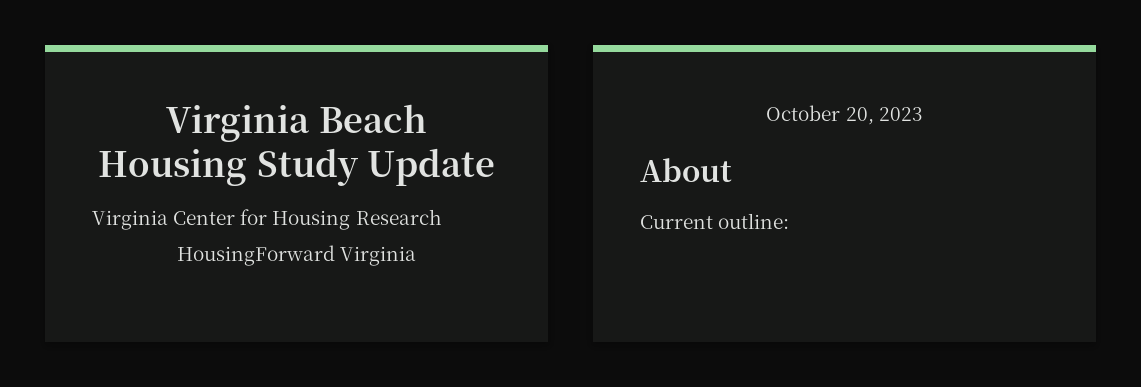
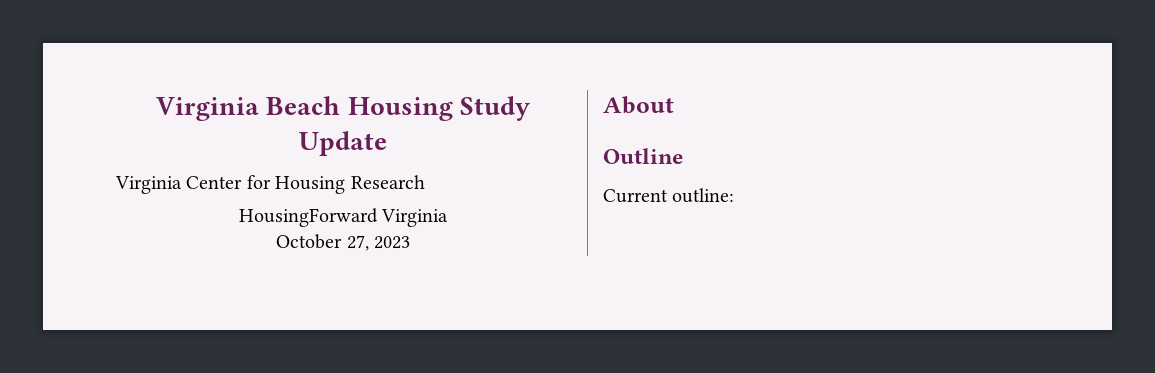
- October 20, 2023
+ October 27, 2023
+ Outline

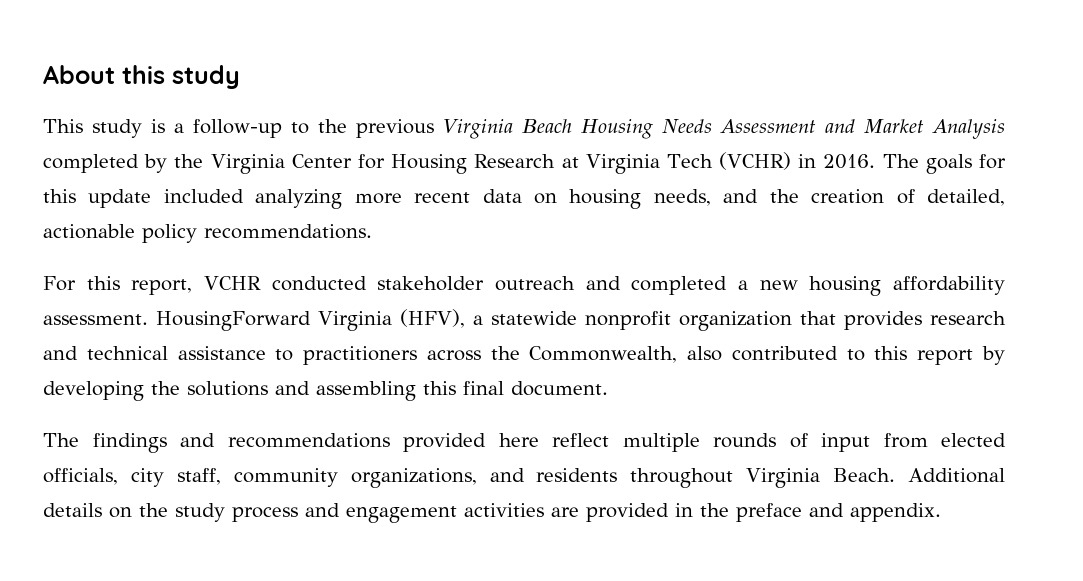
- Virginia Beach Housing Study Update
- Virginia Center for Housing Research
- HousingForward Virginia
- October 27, 2023
- About
- Outline
- Current outline:
+ About this study
+ This study is a follow-up to the previous Virginia Beach Housing Needs Assessment and Market Analysis completed by the Virginia Center for Housing Research at Virginia Tech (VCHR) in 2016. The goals for this update included analyzing more recent data on housing needs, and the creation of detailed, actionable policy recommendations.
+ For this report, VCHR conducted stakeholder outreach and completed a new housing affordability assessment. HousingForward Virginia (HFV), a statewide nonprofit organization that provides research and technical assistance to practitioners across the Commonwealth, also contributed to this report by developing the solutions and assembling this final document.
+ The findings and recommendations provided here reflect multiple rounds of input from elected officials, city staff, community organizations, and residents throughout Virginia Beach. Additional details on the study process and engagement activities are provided in the preface and appendix.

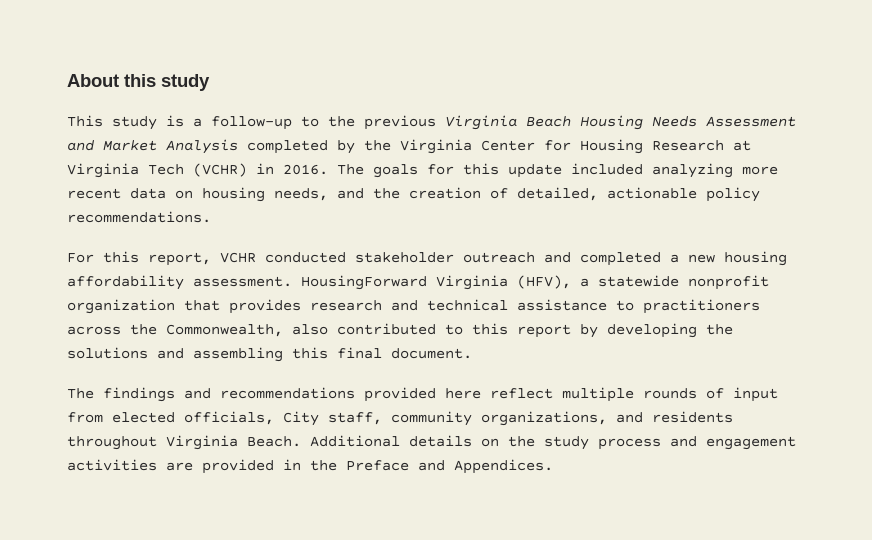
- The findings and recommendations provided here reflect multiple rounds of input from elected officials, city staff, community organizations, and residents throughout Virginia Beach.
+ The findings and recommendations provided here reflect multiple rounds of input from elected officials, City staff, community organizations, and residents throughout Virginia Beach.
- Additional details on the study process and engagement activities are provided in the preface and appendix.
+ Additional details on the study process and engagement activities are provided in the Preface and Appendices.

